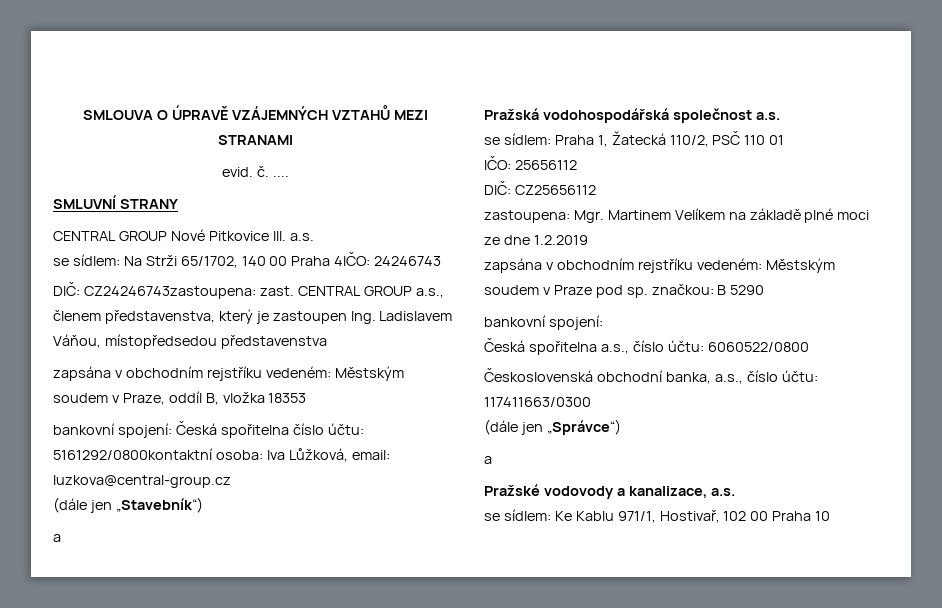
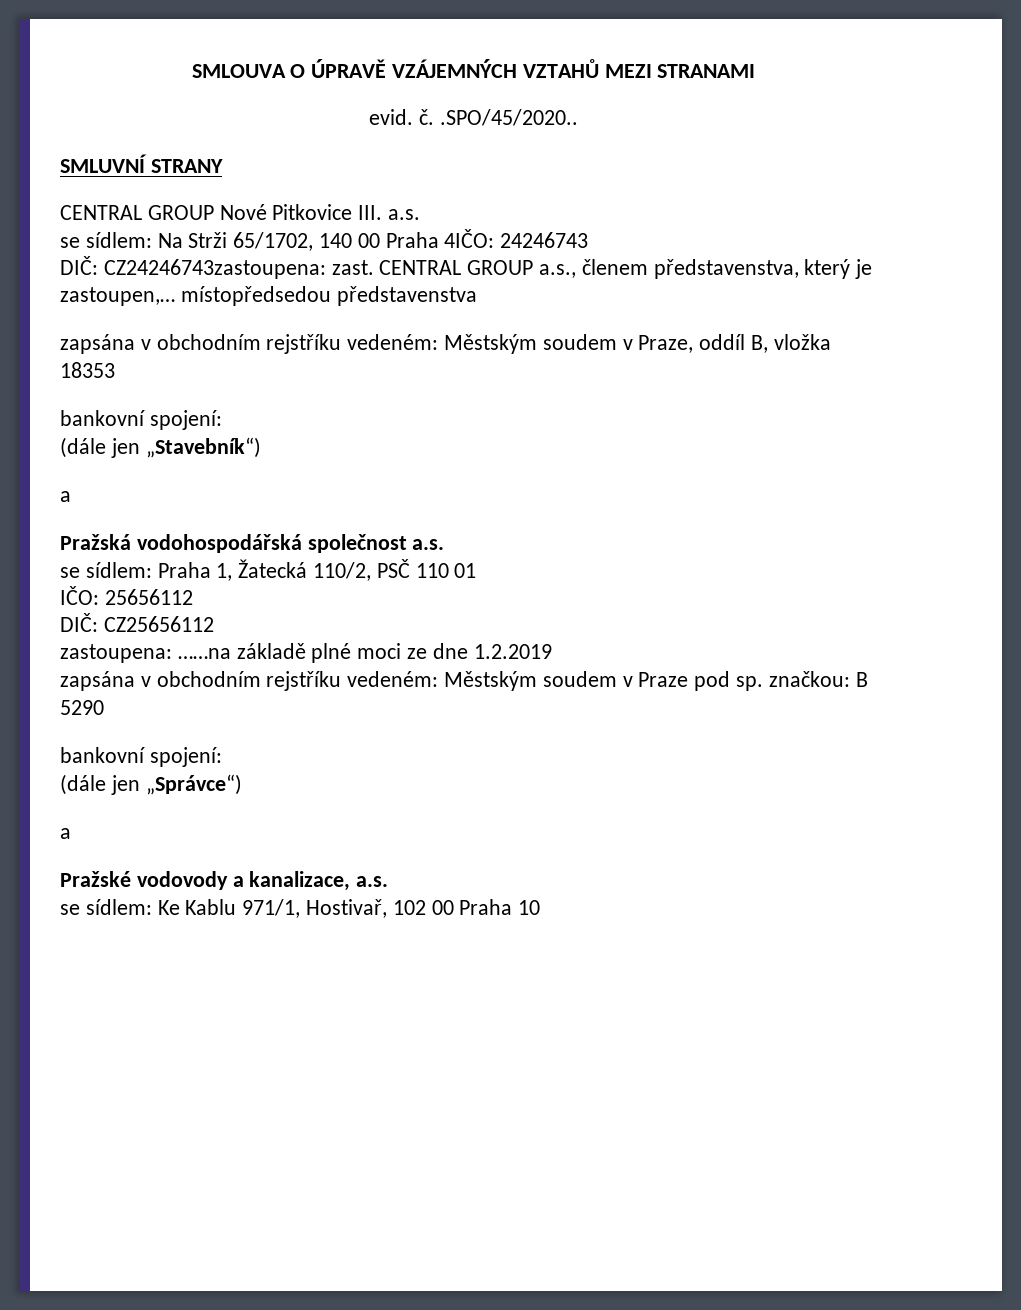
- evid. č. ....
+ evid. č. .SPO/45/2020..
- CENTRAL GROUP a.s., členem představenstva, který je zastoupen Ing. Ladislavem Váňou, místopředsedou představenstva
+ CENTRAL GROUP a.s., členem představenstva, který je zastoupen,… místopředsedou představenstva
  zapsána v obchodním rejstříku vedeném: Městským soudem v Praze, oddíl B, vložka 18353
- bankovní spojení: Česká spořitelna číslo účtu: 5161292/0800kontaktní osoba: Iva Lůžková, email: luzkova@central-group.cz
+ bankovní spojení:
- zastoupena: Mgr. Martinem Velíkem na základě plné moci ze dne 1.2.2019
+ zastoupena: ……na základě plné moci ze dne 1.2.2019
- Česká spořitelna a.s., číslo účtu: 6060522/0800
- Československá obchodní banka, a.s., číslo účtu: 117411663/0300

